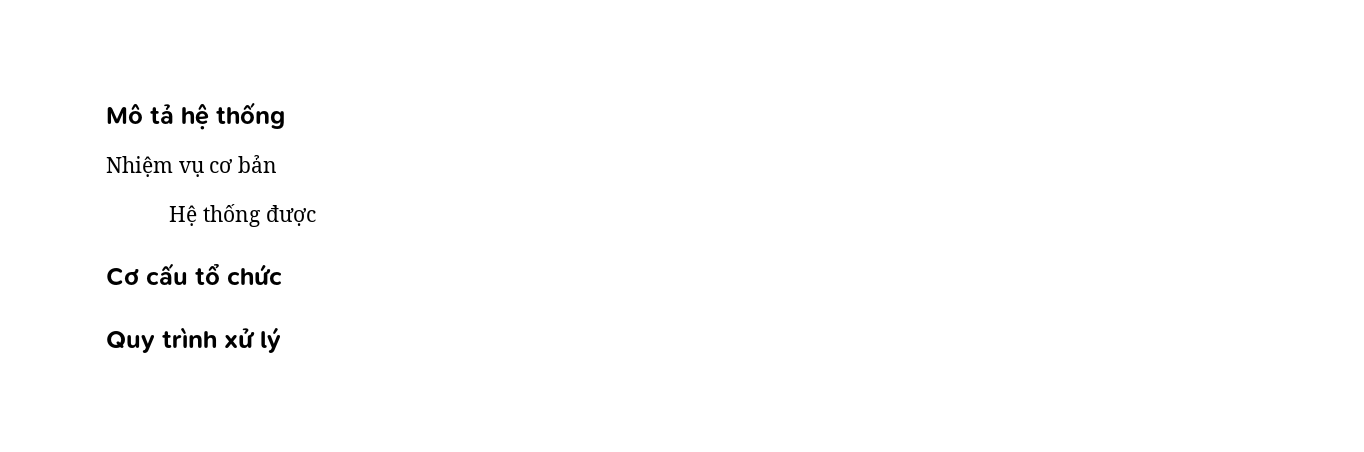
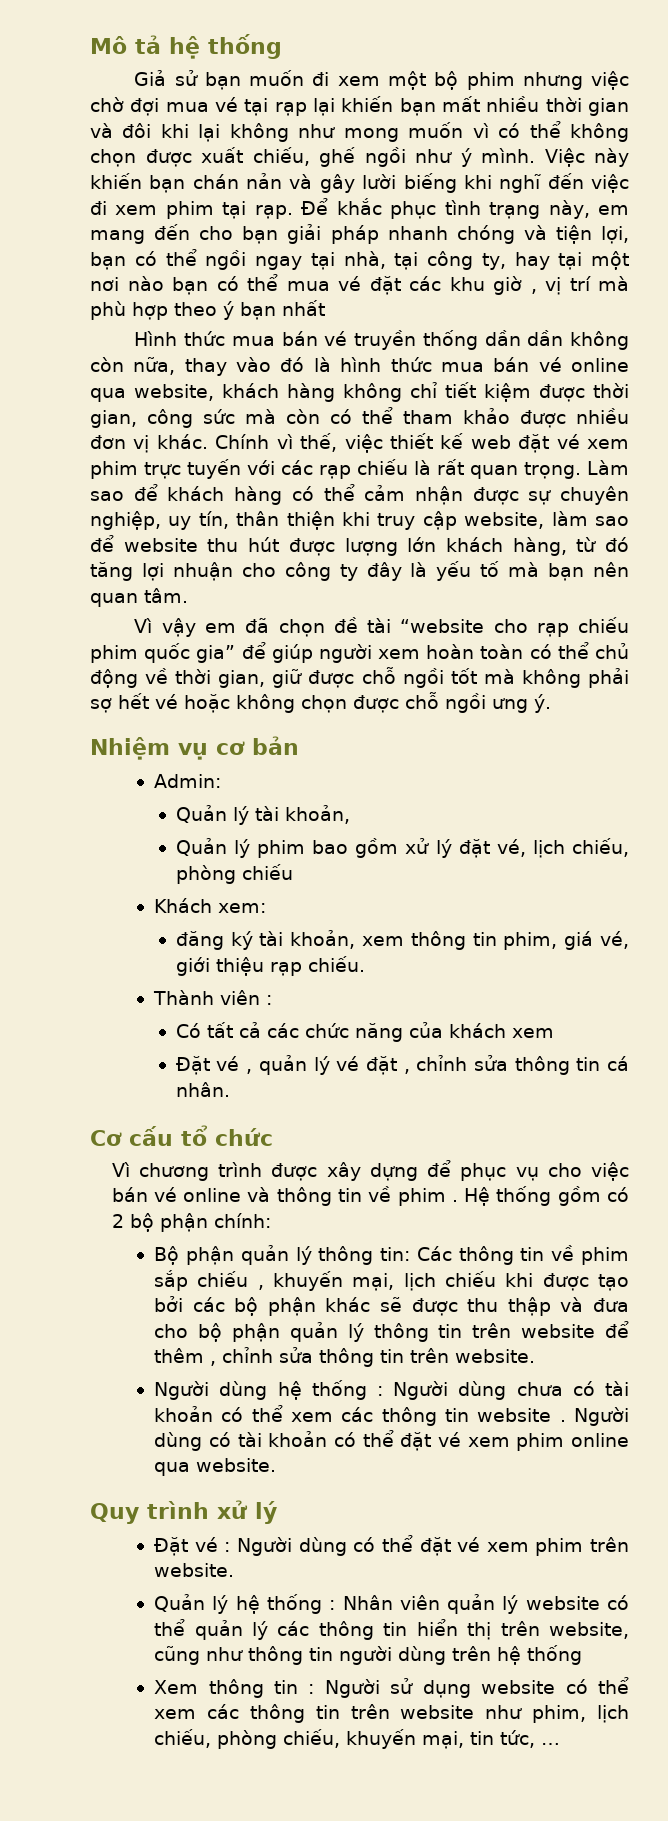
+ Giả sử bạn muốn đi xem một bộ phim nhưng việc chờ đợi mua vé tại rạp lại khiến bạn mất nhiều thời gian và đôi khi lại không như mong muốn vì có thể không chọn được xuất chiếu, ghế ngồi như ý mình. Việc này khiến bạn chán nản và gây lười biếng khi nghĩ đến việc đi xem phim tại rạp. Để khắc phục tình trạng này, em mang đến cho bạn giải pháp nhanh chóng và tiện lợi, bạn có thể ngồi ngay tại nhà, tại công ty, hay tại một nơi nào bạn có thể mua vé đặt các khu giờ , vị trí mà phù hợp theo ý bạn nhất
+ Hình thức mua bán vé truyền thống dần dần không còn nữa, thay vào đó là hình thức mua bán vé online qua website, khách hàng không chỉ tiết kiệm được thời gian, công sức mà còn có thể tham khảo được nhiều đơn vị khác. Chính vì thế, việc thiết kế web đặt vé xem phim trực tuyến với các rạp chiếu là rất quan trọng. Làm sao để khách hàng có thể cảm nhận được sự chuyên nghiệp, uy tín, thân thiện khi truy cập website, làm sao để website thu hút được lượng lớn khách hàng, từ đó tăng lợi nhuận cho công ty đây là yếu tố mà bạn nên quan tâm.
+ Vì vậy em đã chọn đề tài “website cho rạp chiếu phim quốc gia” để giúp người xem hoàn toàn có thể chủ động về thời gian, giữ được chỗ ngồi tốt mà không phải sợ hết vé hoặc không chọn được chỗ ngồi ưng ý.
  Nhiệm vụ cơ bản
- Hệ thống được
+ Admin:
+ Quản lý tài khoản,
+ Quản lý phim bao gồm xử lý đặt vé, lịch chiếu, phòng chiếu
+ Khách xem:
+ đăng ký tài khoản, xem thông tin phim, giá vé, giới thiệu rạp chiếu.
+ Thành viên :
+ Có tất cả các chức năng của khách xem
+ Đặt vé , quản lý vé đặt , chỉnh sửa thông tin cá nhân.
  Cơ cấu tổ chức
+ Vì chương trình được xây dựng để phục vụ cho việc bán vé online và thông tin về phim . Hệ thống gồm có 2 bộ phận chính:
+ Bộ phận quản lý thông tin: Các thông tin về phim sắp chiếu , khuyến mại, lịch chiếu khi được tạo bởi các bộ phận khác sẽ được thu thập và đưa cho bộ phận quản lý thông tin trên website để thêm , chỉnh sửa thông tin trên website.
+ Người dùng hệ thống : Người dùng chưa có tài khoản có thể xem các thông tin website . Người dùng có tài khoản có thể đặt vé xem phim online qua website.
  Quy trình xử lý
+ Đặt vé : Người dùng có thể đặt vé xem phim trên website.
+ Quản lý hệ thống : Nhân viên quản lý website có thể quản lý các thông tin hiển thị trên website, cũng như thông tin người dùng trên hệ thống
+ Xem thông tin : Người sử dụng website có thể xem các thông tin trên website như phim, lịch chiếu, phòng chiếu, khuyến mại, tin tức, …

